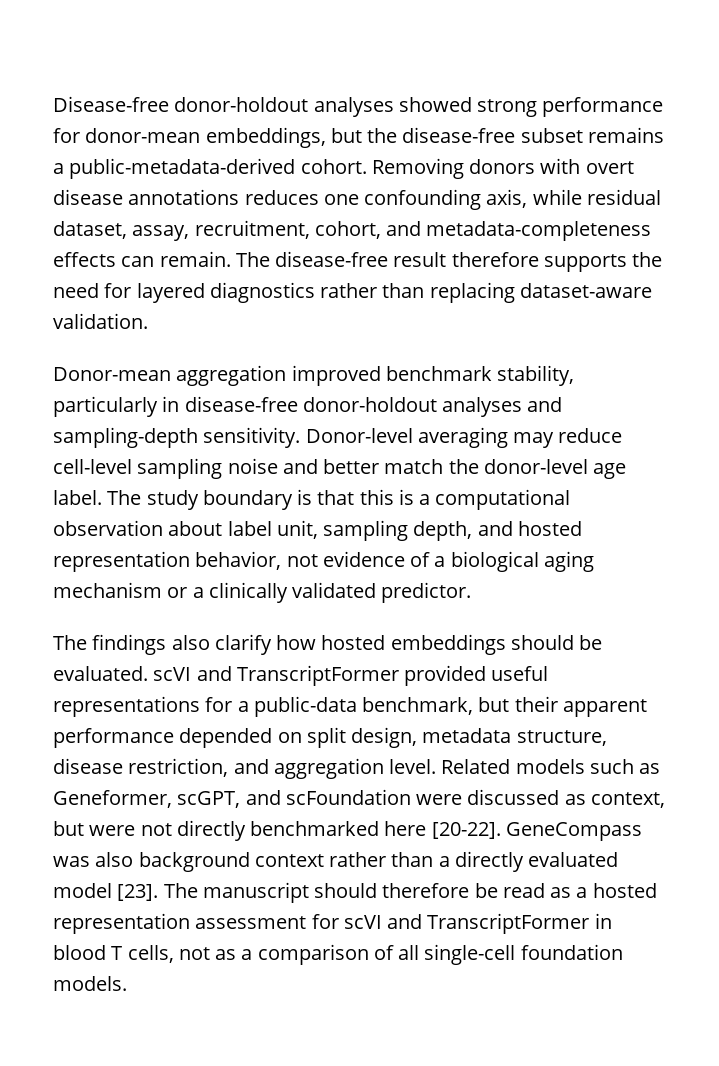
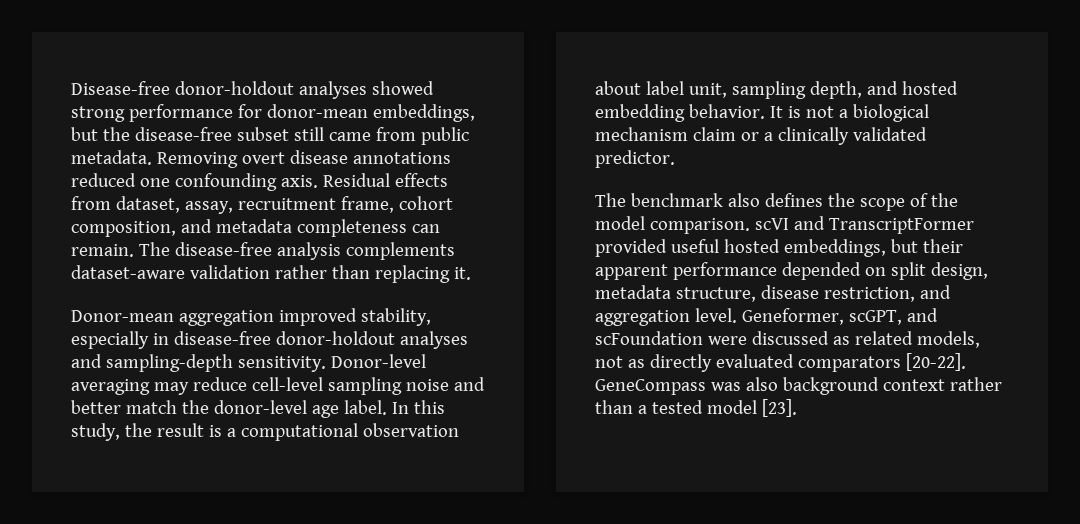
- Disease-free donor-holdout analyses showed strong performance for donor-mean embeddings, but the disease-free subset remains a public-metadata-derived cohort. Removing donors with overt disease annotations reduces one confounding axis, while residual dataset, assay, recruitment, cohort, and metadata-completeness effects can remain. The disease-free result therefore supports the need for layered diagnostics rather than replacing dataset-aware validation.
+ Disease-free donor-holdout analyses showed strong performance for donor-mean embeddings, but the disease-free subset still came from public metadata. Removing overt disease annotations reduced one confounding axis. Residual effects from dataset, assay, recruitment frame, cohort composition, and metadata completeness can remain. The disease-free analysis complements dataset-aware validation rather than replacing it.
- Donor-mean aggregation improved benchmark stability, particularly in disease-free donor-holdout analyses and sampling-depth sensitivity.
+ Donor-mean aggregation improved stability, especially in disease-free donor-holdout analyses and sampling-depth sensitivity.
- The study boundary is that this is a computational observation about label unit, sampling depth, and hosted representation behavior, not evidence of a biological aging mechanism or a clinically validated predictor.
+ In this study, the result is a computational observation about label unit, sampling depth, and hosted embedding behavior. It is not a biological mechanism claim or a clinically validated predictor.
- The findings also clarify how hosted embeddings should be evaluated. scVI and TranscriptFormer provided useful representations for a public-data benchmark, but their apparent performance depended on split design, metadata structure, disease restriction, and aggregation level.
+ The benchmark also defines the scope of the model comparison. scVI and TranscriptFormer provided useful hosted embeddings, but their apparent performance depended on split design, metadata structure, disease restriction, and aggregation level.
- Related models such as Geneformer, scGPT, and scFoundation were discussed as context, but were not directly benchmarked here [20-22].
+ Geneformer, scGPT, and scFoundation were discussed as related models, not as directly evaluated comparators [20-22].
- GeneCompass was also background context rather than a directly evaluated model [23]. The manuscript should therefore be read as a hosted representation assessment for scVI and TranscriptFormer in blood T cells, not as a comparison of all single-cell foundation models.
+ GeneCompass was also background context rather than a tested model [23].

